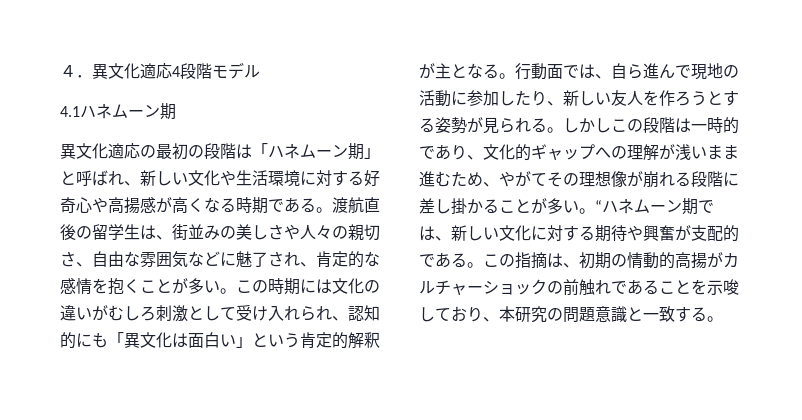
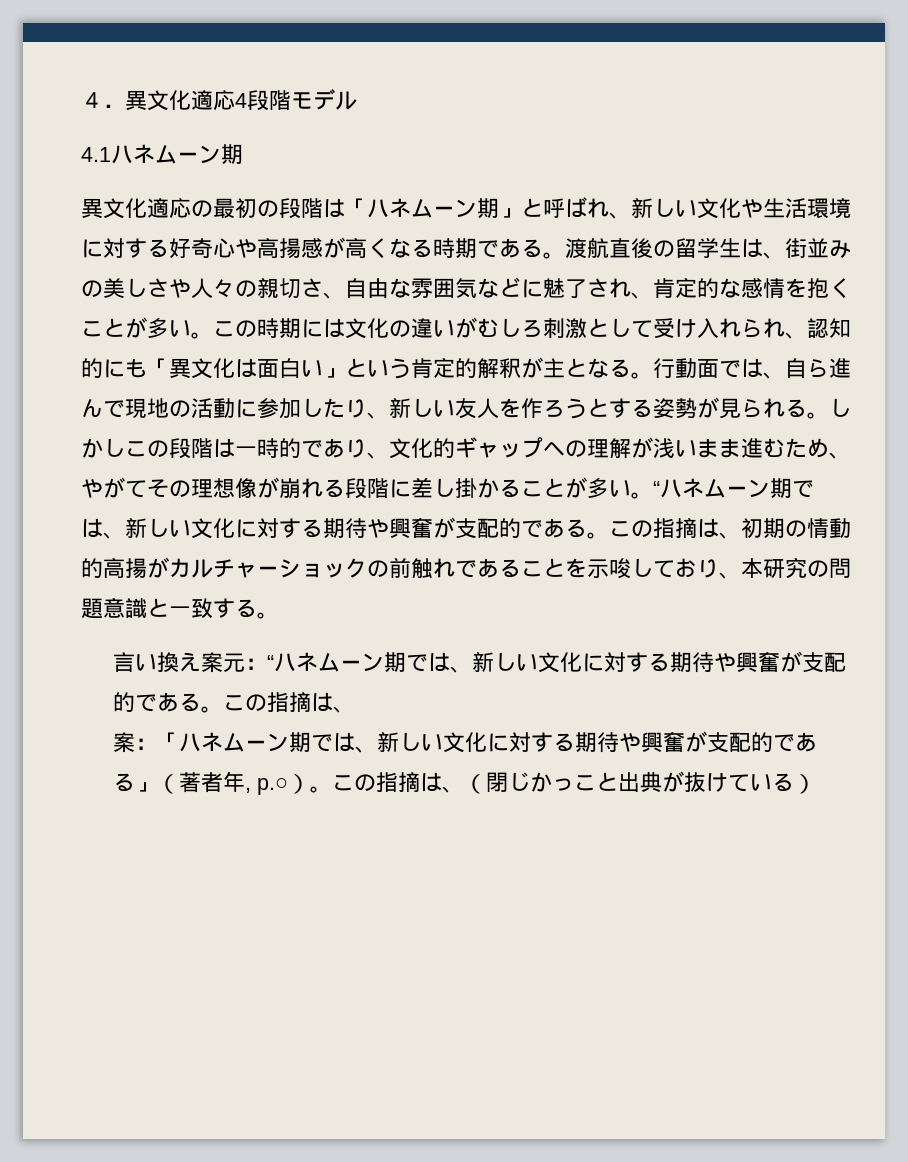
+ 言い換え案元：“ハネムーン期では、新しい文化に対する期待や興奮が支配的である。この指摘は、
+ 案：「ハネムーン期では、新しい文化に対する期待や興奮が支配的である」（著者年, p.○）。この指摘は、（閉じかっこと出典が抜けている）

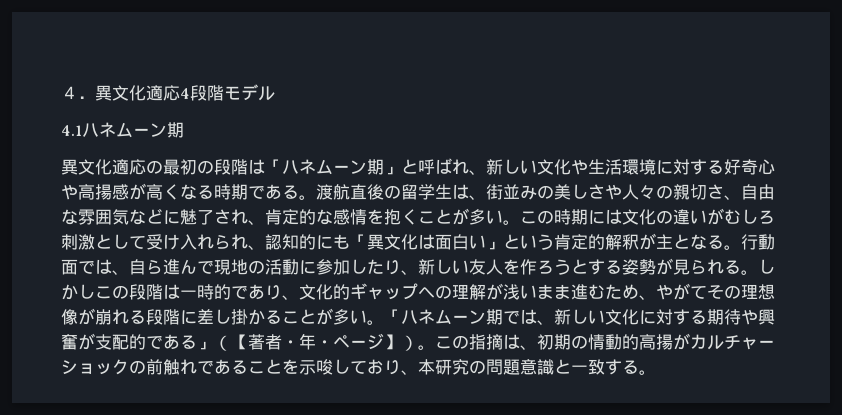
- しかしこの段階は一時的であり、文化的ギャップへの理解が浅いまま進むため、やがてその理想像が崩れる段階に差し掛かることが多い。“ハネムーン期では、新しい文化に対する期待や興奮が支配的である。
+ しかしこの段階は一時的であり、文化的ギャップへの理解が浅いまま進むため、やがてその理想像が崩れる段階に差し掛かることが多い。「ハネムーン期では、新しい文化に対する期待や興奮が支配的である」（【著者・年・ページ】）。
- 言い換え案元：“ハネムーン期では、新しい文化に対する期待や興奮が支配的である。この指摘は、
- 案：「ハネムーン期では、新しい文化に対する期待や興奮が支配的である」（著者年, p.○）。この指摘は、（閉じかっこと出典が抜けている）

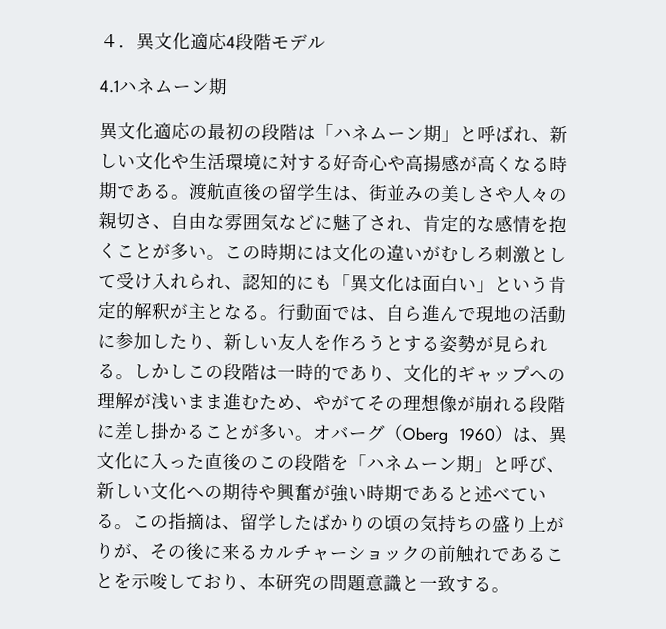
- 「ハネムーン期では、新しい文化に対する期待や興奮が支配的である」（【著者・年・ページ】）。この指摘は、初期の情動的高揚がカルチャーショックの前触れであることを示唆しており、本研究の問題意識と一致する。
+ オバーグ（Oberg 1960）は、異文化に入った直後のこの段階を「ハネムーン期」と呼び、新しい文化への期待や興奮が強い時期であると述べている。この指摘は、留学したばかりの頃の気持ちの盛り上がりが、その後に来るカルチャーショックの前触れであることを示唆しており、本研究の問題意識と一致する。

